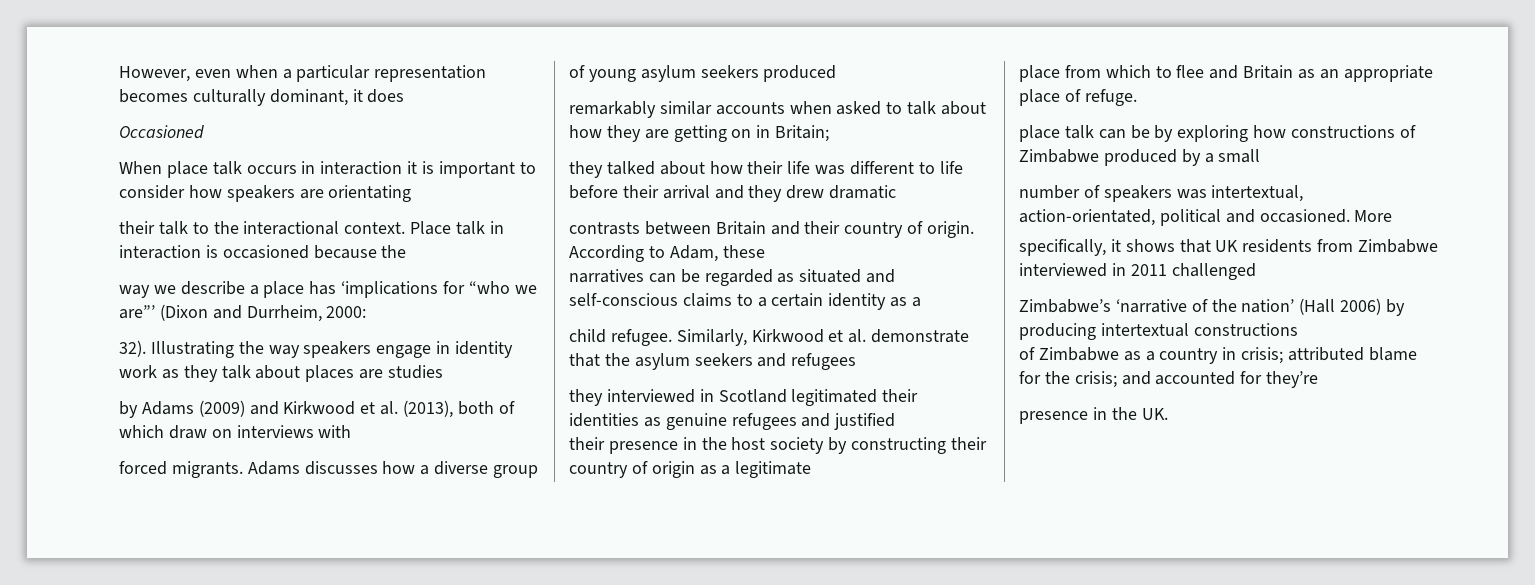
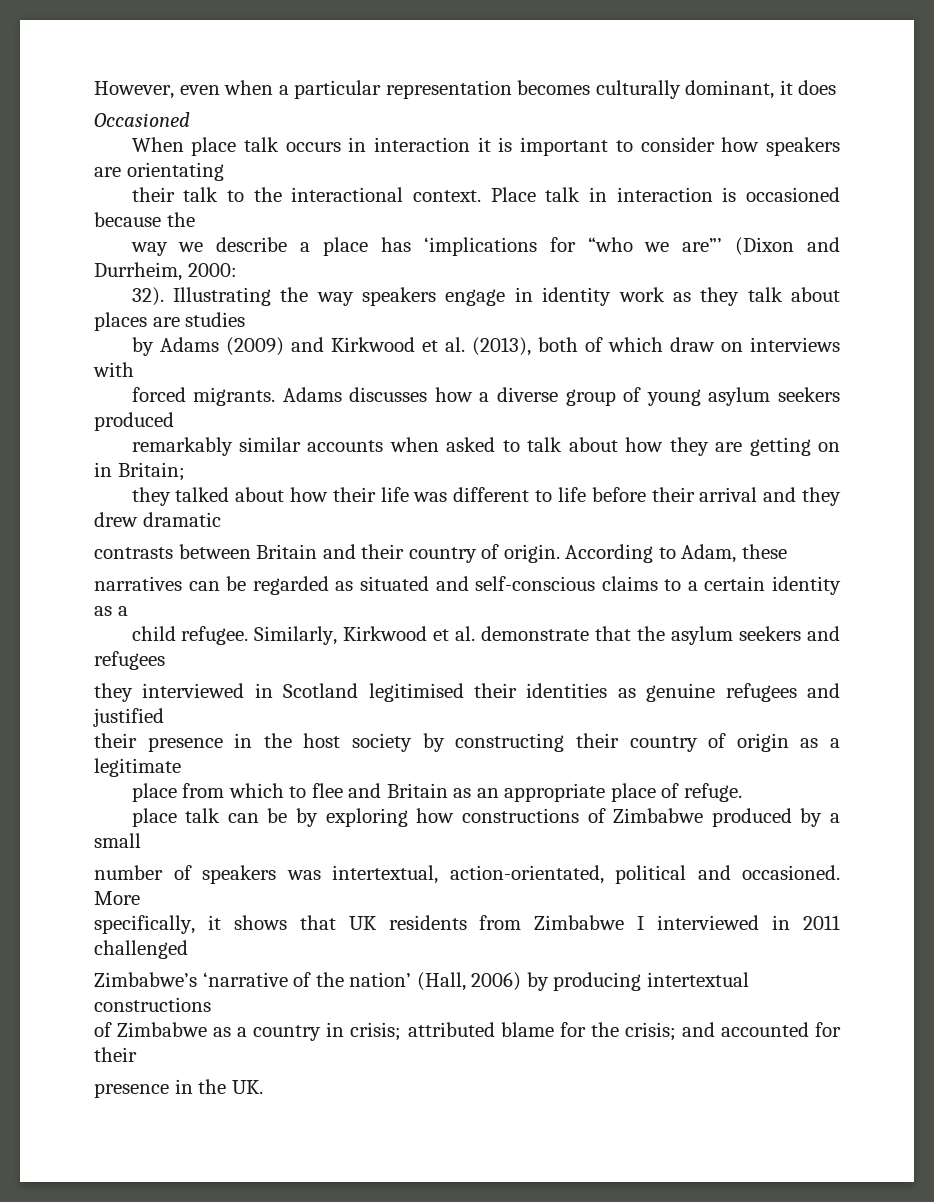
- they interviewed in Scotland legitimated their identities as genuine refugees and justified
+ they interviewed in Scotland legitimised their identities as genuine refugees and justified
- specifically, it shows that UK residents from Zimbabwe interviewed in 2011 challenged
+ specifically, it shows that UK residents from Zimbabwe I interviewed in 2011 challenged
- Zimbabwe’s ‘narrative of the nation’ (Hall 2006) by producing intertextual constructions
+ Zimbabwe’s ‘narrative of the nation’ (Hall, 2006) by producing intertextual constructions
- of Zimbabwe as a country in crisis; attributed blame for the crisis; and accounted for they’re
+ of Zimbabwe as a country in crisis; attributed blame for the crisis; and accounted for their

